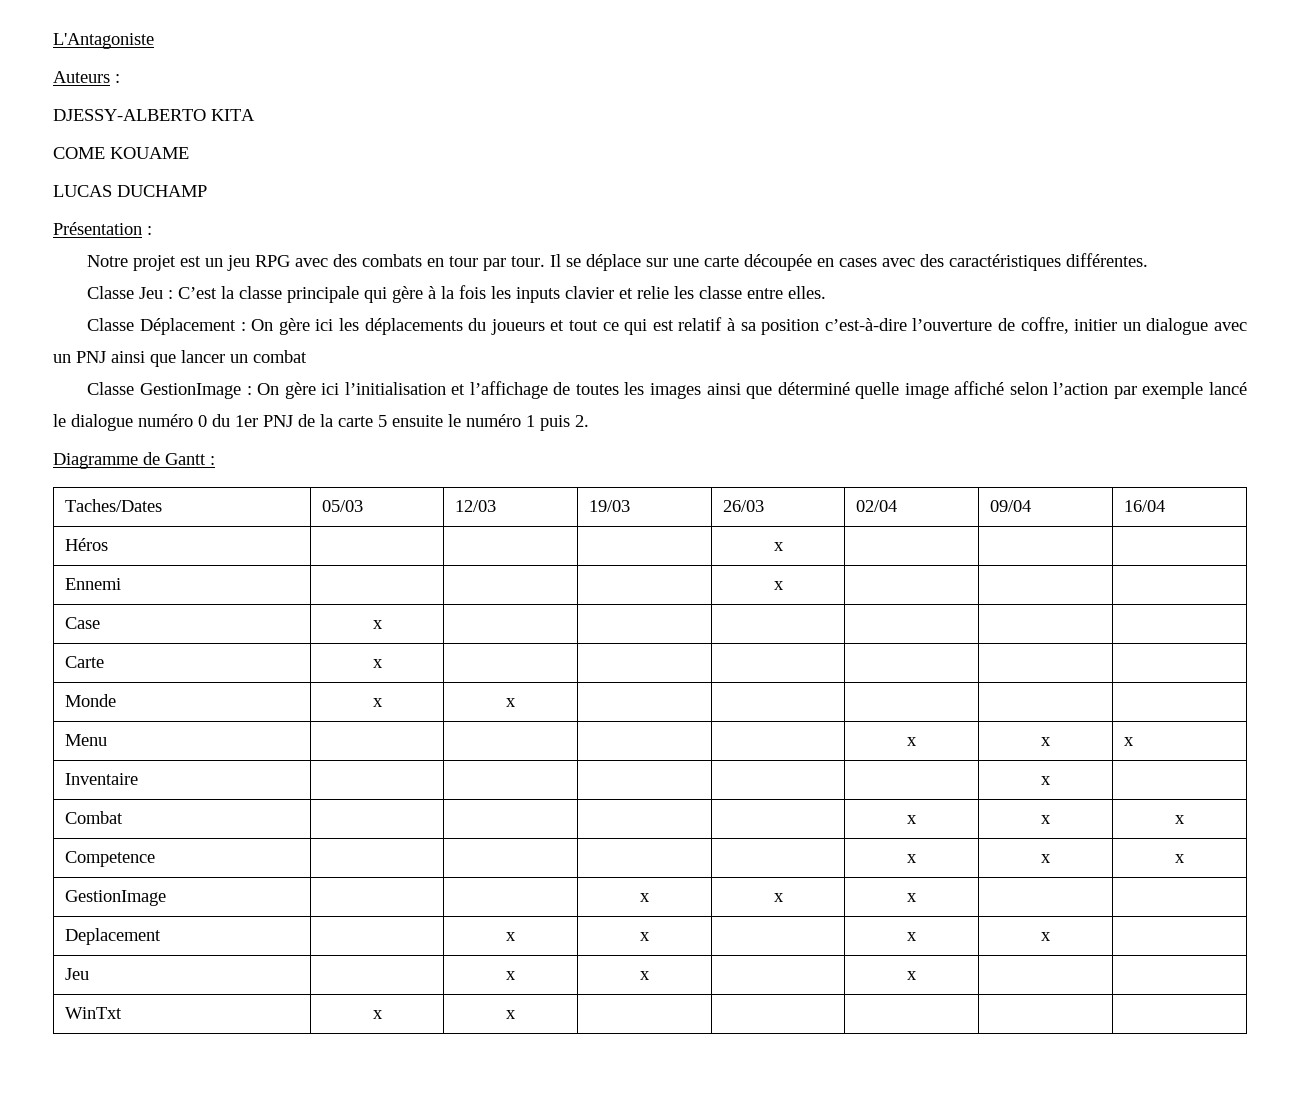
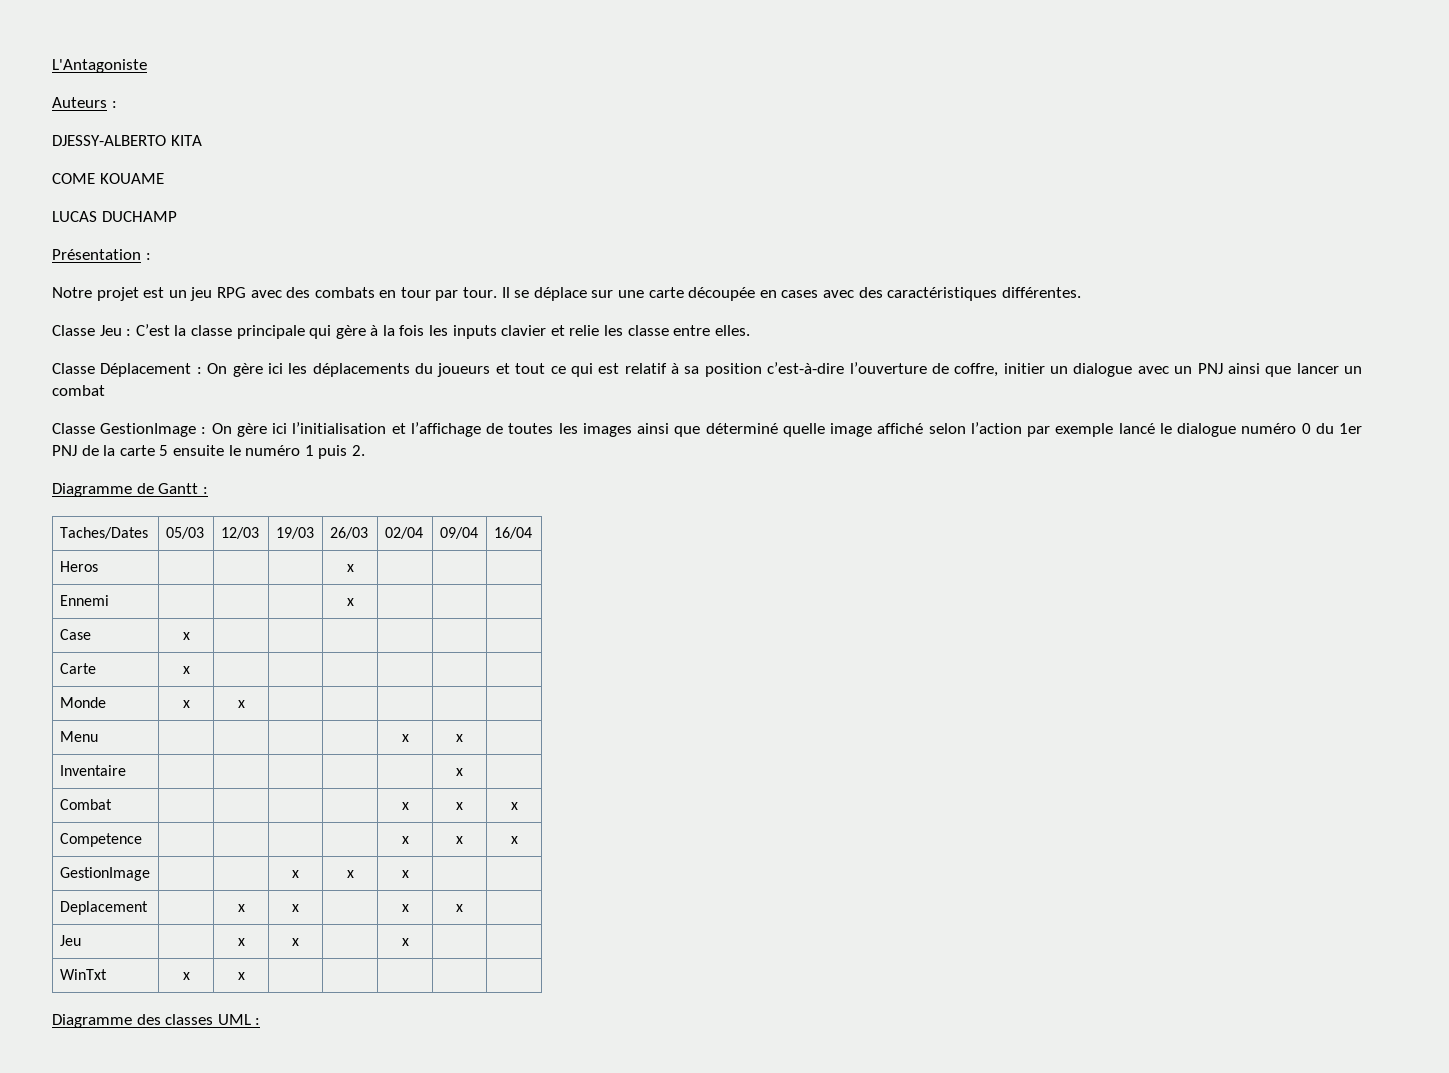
- Héros | | | | x | | |
+ Heros | | | | x | | |
- Menu | | | | | x | x | x
+ Menu | | | | | x | x |
+ Diagramme des classes UML :

